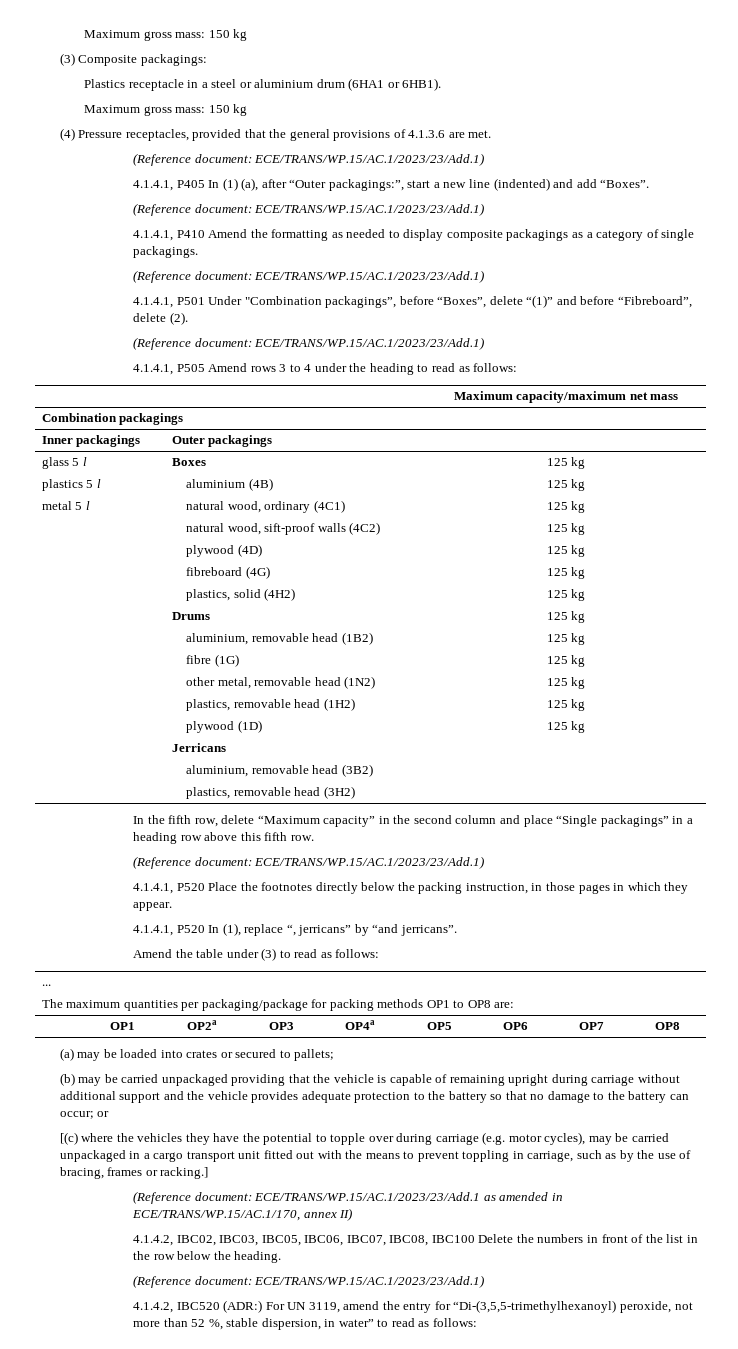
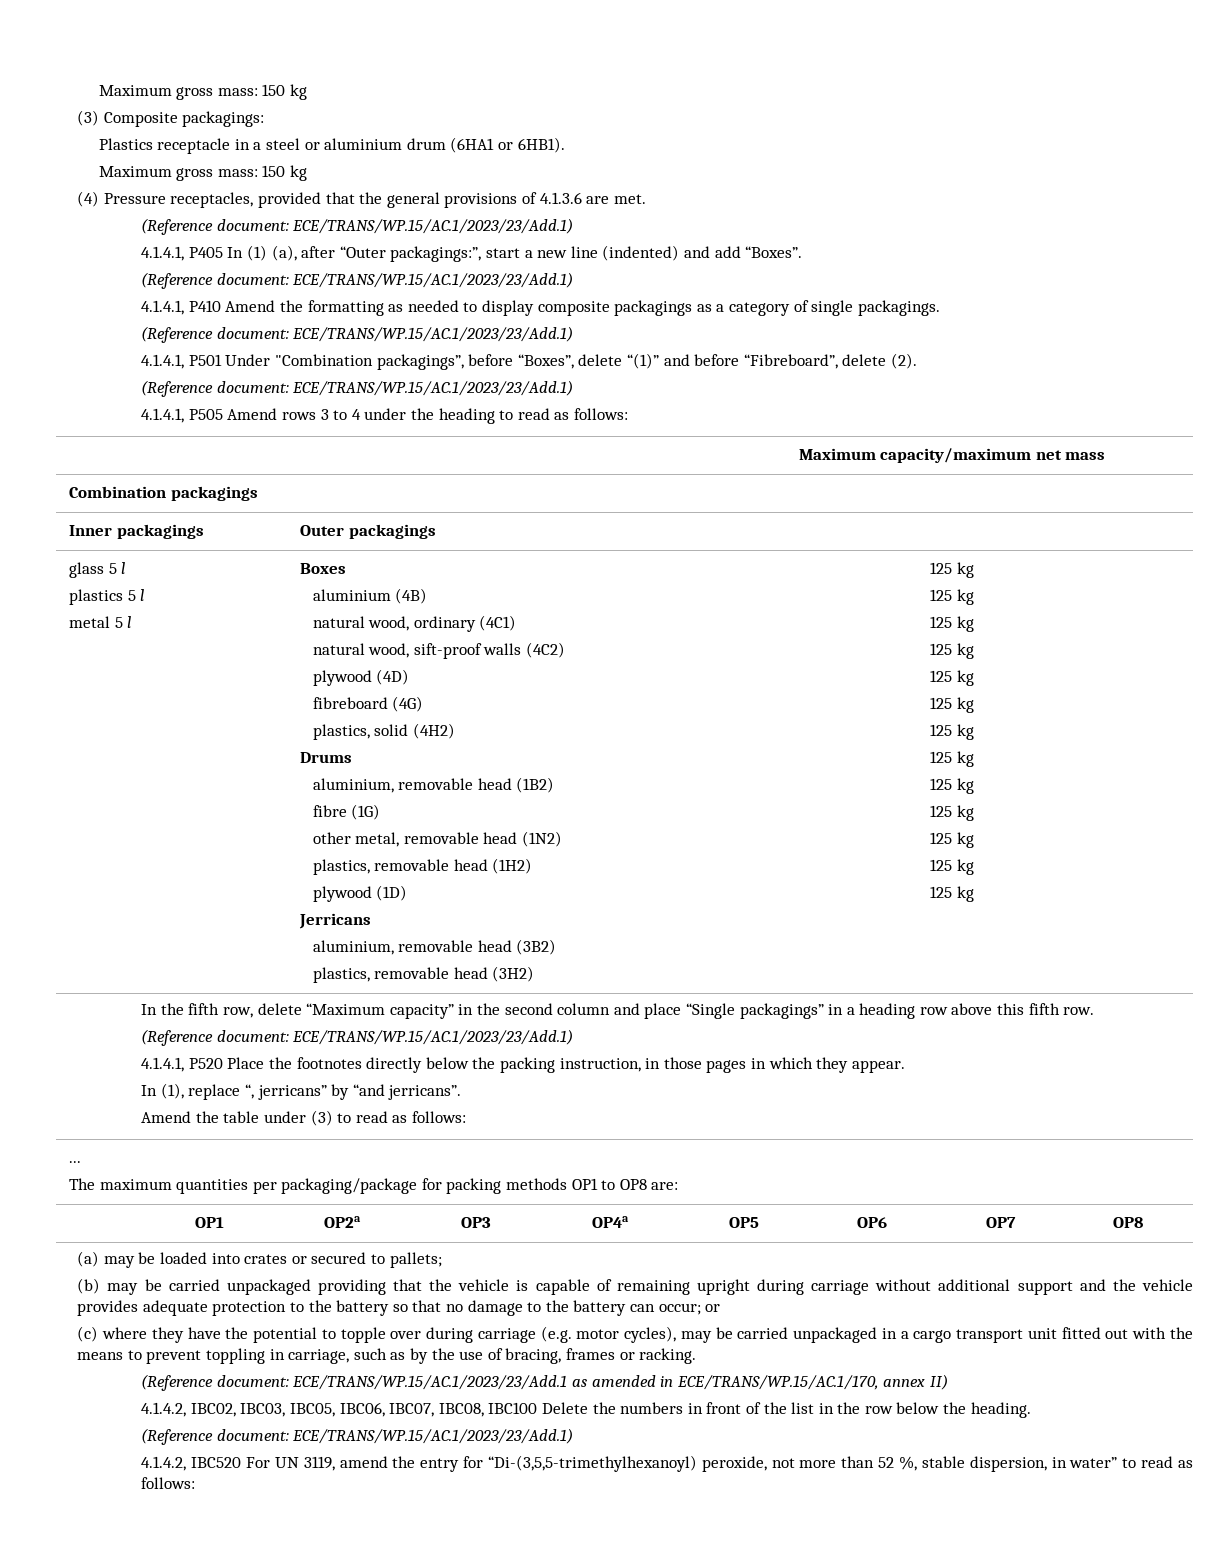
- 4.1.4.1, P520 In (1), replace “, jerricans” by “and jerricans”.
+ In (1), replace “, jerricans” by “and jerricans”.
- [(c) where the vehicles they have the potential to topple over during carriage (e.g. motor cycles), may be carried unpackaged in a cargo transport unit fitted out with the means to prevent toppling in carriage, such as by the use of bracing, frames or racking.]
+ (c) where they have the potential to topple over during carriage (e.g. motor cycles), may be carried unpackaged in a cargo transport unit fitted out with the means to prevent toppling in carriage, such as by the use of bracing, frames or racking.
- 4.1.4.2, IBC520 (ADR:) For UN 3119, amend the entry for “Di-(3,5,5-trimethylhexanoyl) peroxide, not more than 52 %, stable dispersion, in water” to read as follows:
+ 4.1.4.2, IBC520 For UN 3119, amend the entry for “Di-(3,5,5-trimethylhexanoyl) peroxide, not more than 52 %, stable dispersion, in water” to read as follows:

